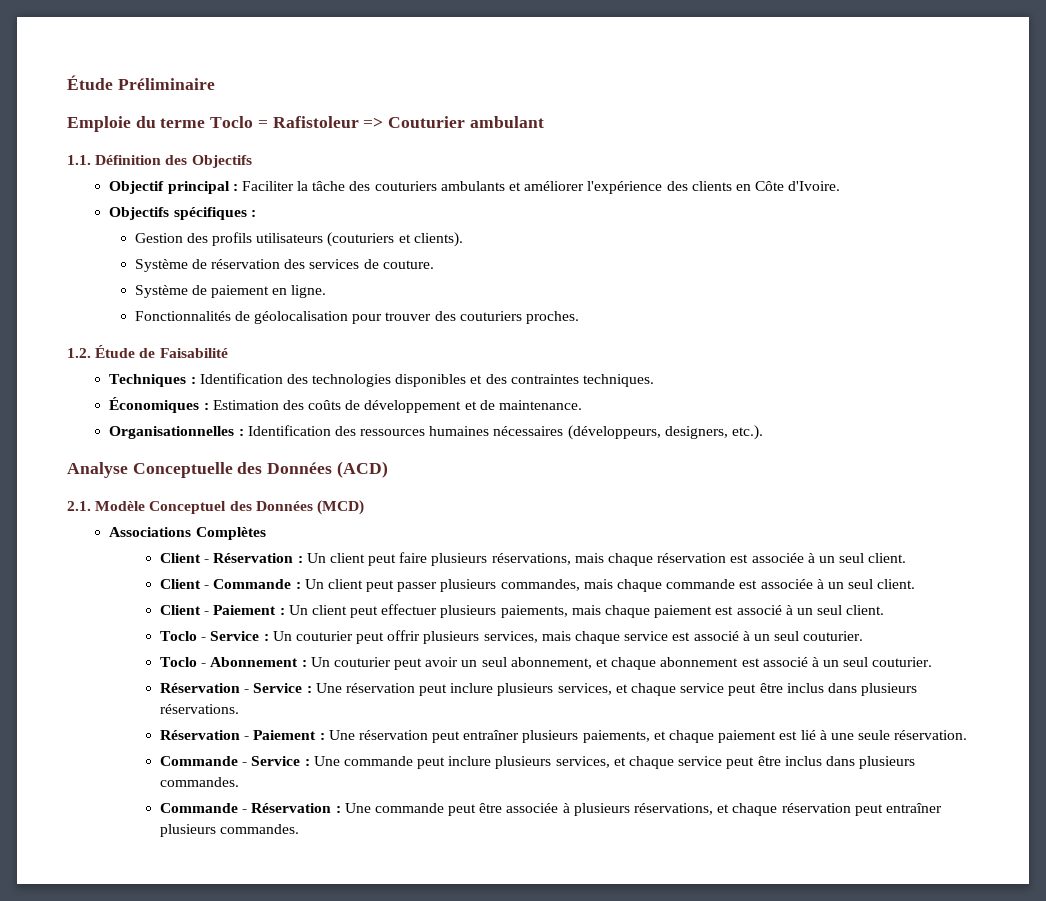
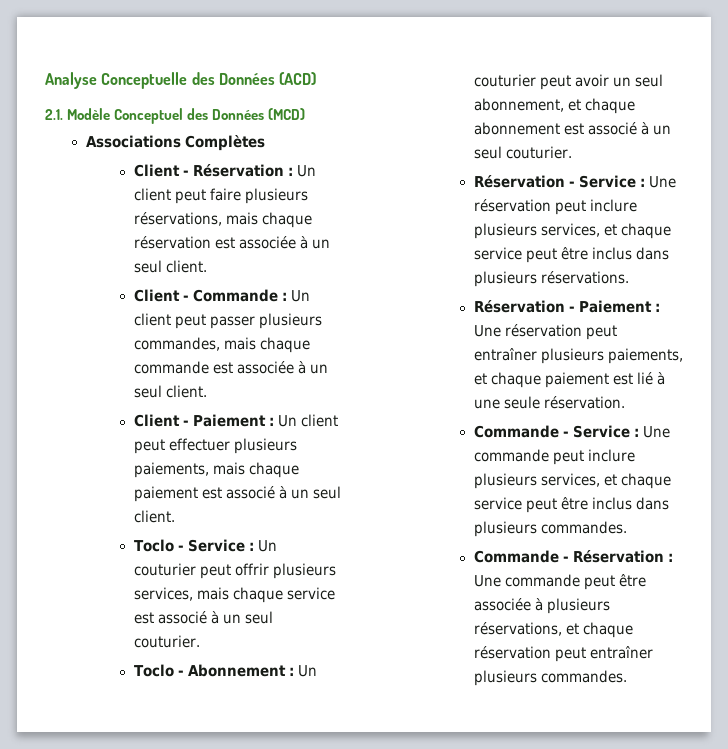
- Étude Préliminaire
- Emploie du terme Toclo = Rafistoleur => Couturier ambulant
- 1.1. Définition des Objectifs
- Objectif principal : Faciliter la tâche des couturiers ambulants et améliorer l'expérience des clients en Côte d'Ivoire.
- Objectifs spécifiques :
- Gestion des profils utilisateurs (couturiers et clients).
- Système de réservation des services de couture.
- Système de paiement en ligne.
- Fonctionnalités de géolocalisation pour trouver des couturiers proches.
- 1.2. Étude de Faisabilité
- Techniques : Identification des technologies disponibles et des contraintes techniques.
- Économiques : Estimation des coûts de développement et de maintenance.
- Organisationnelles : Identification des ressources humaines nécessaires (développeurs, designers, etc.).

